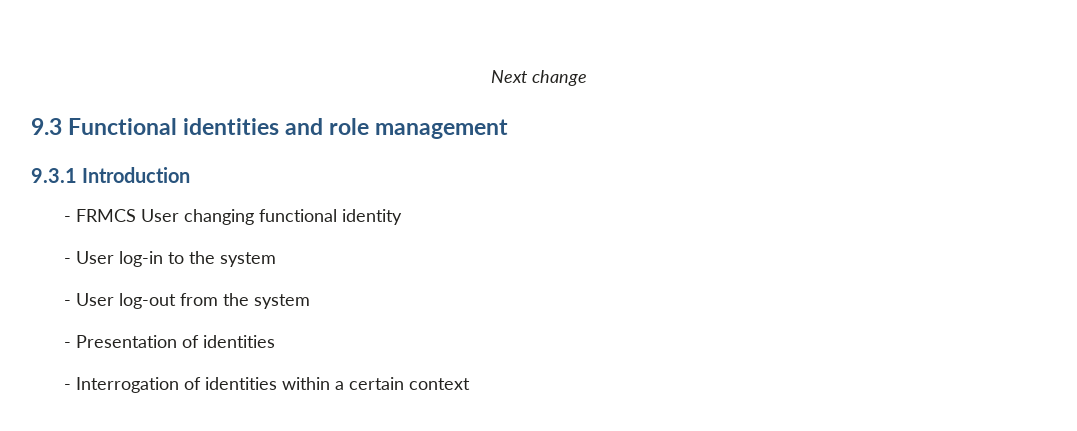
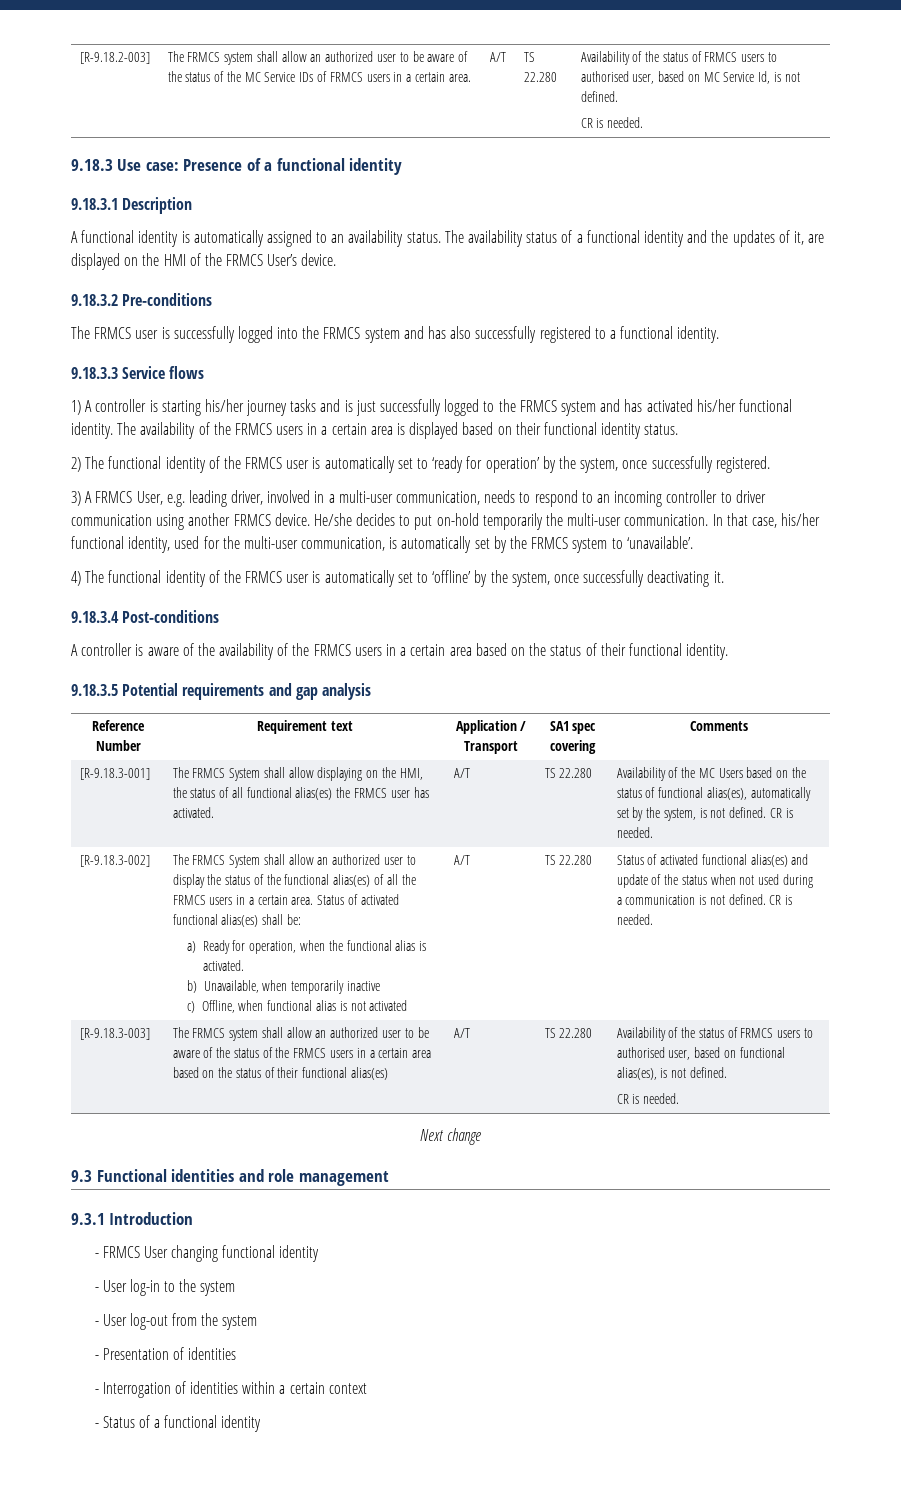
+ [R-9.18.2-003] | The FRMCS system shall allow an authorized user to be aware of the status of the MC Service IDs of FRMCS users in a certain area. | A/T | TS 22.280 | Availability of the status of FRMCS users to authorised user, based on MC Service Id, is not defined.
+ CR is needed.
+ 9.18.3 Use case: Presence of a functional identity
+ 9.18.3.1 Description
+ A functional identity is automatically assigned to an availability status. The availability status of a functional identity and the updates of it, are displayed on the HMI of the FRMCS User’s device.
+ 9.18.3.2 Pre-conditions
+ The FRMCS user is successfully logged into the FRMCS system and has also successfully registered to a functional identity.
+ 9.18.3.3 Service flows
+ 1) A controller is starting his/her journey tasks and is just successfully logged to the FRMCS system and has activated his/her functional identity. The availability of the FRMCS users in a certain area is displayed based on their functional identity status.
+ 2) The functional identity of the FRMCS user is automatically set to ‘ready for operation’ by the system, once successfully registered.
+ 3) A FRMCS User, e.g. leading driver, involved in a multi-user communication, needs to respond to an incoming controller to driver communication using another FRMCS device. He/she decides to put on-hold temporarily the multi-user communication. In that case, his/her functional identity, used for the multi-user communication, is automatically set by the FRMCS system to ‘unavailable’.
+ 4) The functional identity of the FRMCS user is automatically set to ‘offline’ by the system, once successfully deactivating it.
+ 9.18.3.4 Post-conditions
+ A controller is aware of the availability of the FRMCS users in a certain area based on the status of their functional identity.
+ 9.18.3.5 Potential requirements and gap analysis
+ Reference Number | Requirement text | Application / Transport | SA1 spec covering | Comments
+ [R-9.18.3-001] | The FRMCS System shall allow displaying on the HMI, the status of all functional alias(es) the FRMCS user has activated. | A/T | TS 22.280 | Availability of the MC Users based on the status of functional alias(es), automatically set by the system, is not defined. CR is needed.
+ [R-9.18.3-002] | The FRMCS System shall allow an authorized user to display the status of the functional alias(es) of all the FRMCS users in a certain area. Status of activated functional alias(es) shall be:
+ a) Ready for operation, when the functional alias is activated.
+ b) Unavailable, when temporarily inactive
+ c) Offline, when functional alias is not activated | A/T | TS 22.280 | Status of activated functional alias(es) and update of the status when not used during a communication is not defined. CR is needed.
+ [R-9.18.3-003] | The FRMCS system shall allow an authorized user to be aware of the status of the FRMCS users in a certain area based on the status of their functional alias(es) | A/T | TS 22.280 | Availability of the status of FRMCS users to authorised user, based on functional alias(es), is not defined.
+ CR is needed.
+ - Status of a functional identity

